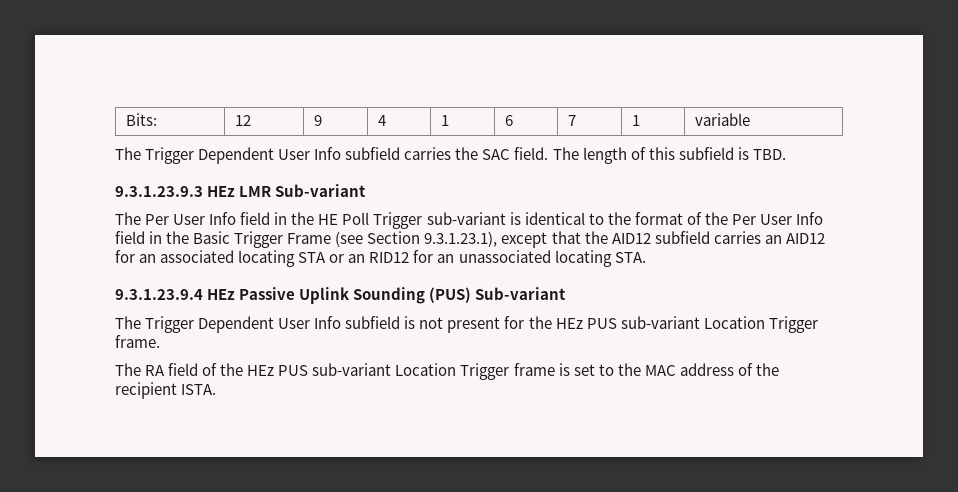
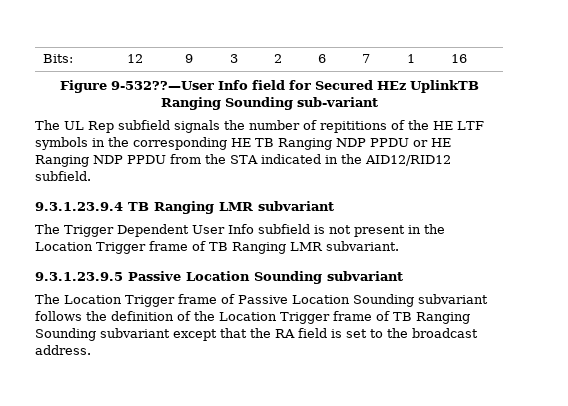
- Bits: | 12 | 9 | 4 | 1 | 6 | 7 | 1 | variable
- The Trigger Dependent User Info subfield carries the SAC field. The length of this subfield is TBD.
- 9.3.1.23.9.3 HEz LMR Sub-variant
- The Per User Info field in the HE Poll Trigger sub-variant is identical to the format of the Per User Info field in the Basic Trigger Frame (see Section 9.3.1.23.1), except that the AID12 subfield carries an AID12 for an associated locating STA or an RID12 for an unassociated locating STA.
- 9.3.1.23.9.4 HEz Passive Uplink Sounding (PUS) Sub-variant
+ Bits: | 12 | 9 | 3 | 2 | 6 | 7 | 1 | 16
+ Figure 9-532??—User Info field for Secured HEz UplinkTB Ranging Sounding sub-variant
+ The UL Rep subfield signals the number of repititions of the HE LTF symbols in the corresponding HE TB Ranging NDP PPDU or HE Ranging NDP PPDU from the STA indicated in the AID12/RID12 subfield.
+ 9.3.1.23.9.4 TB Ranging LMR subvariant
- The Trigger Dependent User Info subfield is not present for the HEz PUS sub-variant Location Trigger frame.
- The RA field of the HEz PUS sub-variant Location Trigger frame is set to the MAC address of the recipient ISTA.
+ The Trigger Dependent User Info subfield is not present in the Location Trigger frame of TB Ranging LMR subvariant.
+ 9.3.1.23.9.5 Passive Location Sounding subvariant
+ The Location Trigger frame of Passive Location Sounding subvariant follows the definition of the Location Trigger frame of TB Ranging Sounding subvariant except that the RA field is set to the broadcast address.

